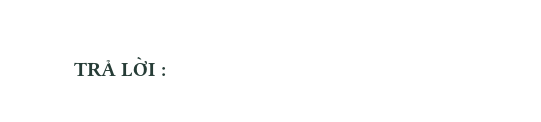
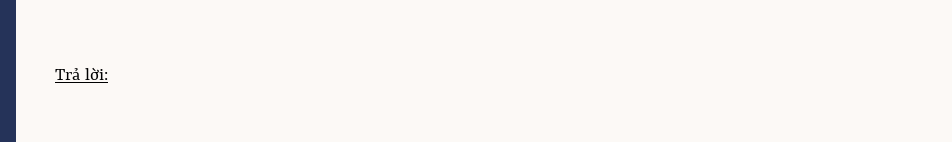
- TRẢ LỜI :
+ Trả lời:

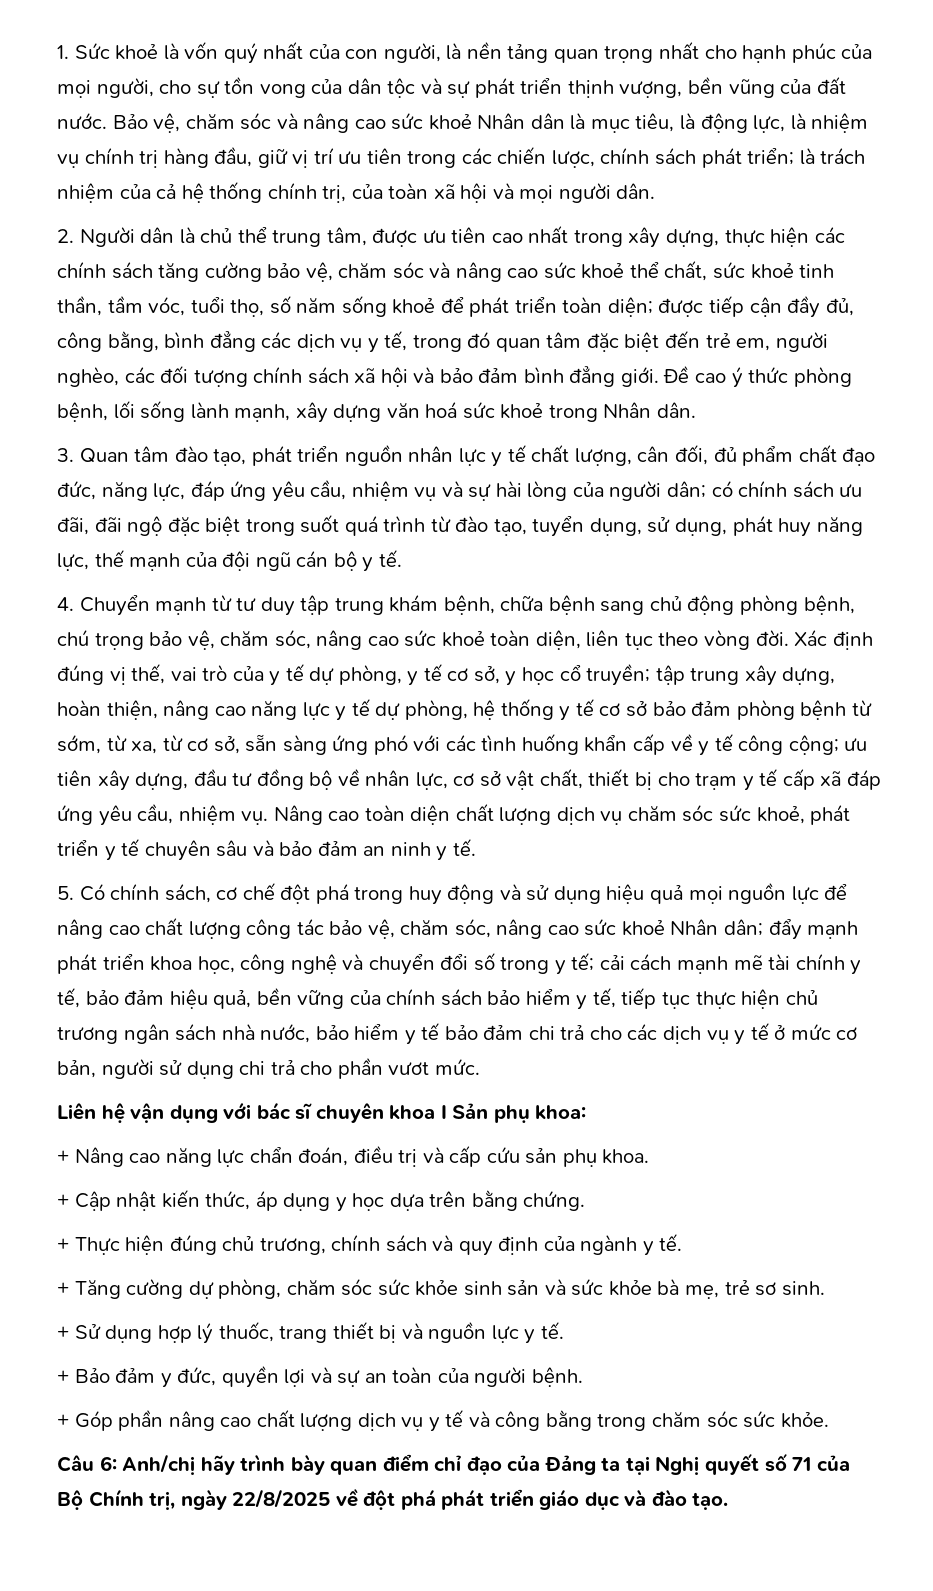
- Trả lời:
+ 1. Sức khoẻ là vốn quý nhất của con người, là nền tảng quan trọng nhất cho hạnh phúc của mọi người, cho sự tồn vong của dân tộc và sự phát triển thịnh vượng, bền vũng của đất nước. Bảo vệ, chăm sóc và nâng cao sức khoẻ Nhân dân là mục tiêu, là động lực, là nhiệm vụ chính trị hàng đầu, giữ vị trí ưu tiên trong các chiến lược, chính sách phát triển; là trách nhiệm của cả hệ thống chính trị, của toàn xã hội và mọi người dân.
+ 2. Người dân là chủ thể trung tâm, được ưu tiên cao nhất trong xây dựng, thực hiện các chính sách tăng cường bảo vệ, chăm sóc và nâng cao sức khoẻ thể chất, sức khoẻ tinh thần, tầm vóc, tuổi thọ, số năm sống khoẻ để phát triển toàn diện; được tiếp cận đầy đủ, công bằng, bình đẳng các dịch vụ y tế, trong đó quan tâm đặc biệt đến trẻ em, người nghèo, các đối tượng chính sách xã hội và bảo đảm bình đẳng giới. Đề cao ý thức phòng bệnh, lối sống lành mạnh, xây dựng văn hoá sức khoẻ trong Nhân dân.
+ 3. Quan tâm đào tạo, phát triển nguồn nhân lực y tế chất lượng, cân đối, đủ phẩm chất đạo đức, năng lực, đáp ứng yêu cầu, nhiệm vụ và sự hài lòng của người dân; có chính sách ưu đãi, đãi ngộ đặc biệt trong suốt quá trình từ đào tạo, tuyển dụng, sử dụng, phát huy năng lực, thế mạnh của đội ngũ cán bộ y tế.
+ 4. Chuyển mạnh từ tư duy tập trung khám bệnh, chữa bệnh sang chủ động phòng bệnh, chú trọng bảo vệ, chăm sóc, nâng cao sức khoẻ toàn diện, liên tục theo vòng đời. Xác định đúng vị thế, vai trò của y tế dự phòng, y tế cơ sở, y học cổ truyền; tập trung xây dựng, hoàn thiện, nâng cao năng lực y tế dự phòng, hệ thống y tế cơ sở bảo đảm phòng bệnh từ sớm, từ xa, từ cơ sở, sẵn sàng ứng phó với các tình huống khẩn cấp về y tế công cộng; ưu tiên xây dựng, đầu tư đồng bộ về nhân lực, cơ sở vật chất, thiết bị cho trạm y tế cấp xã đáp ứng yêu cầu, nhiệm vụ. Nâng cao toàn diện chất lượng dịch vụ chăm sóc sức khoẻ, phát triển y tế chuyên sâu và bảo đảm an ninh y tế.
+ 5. Có chính sách, cơ chế đột phá trong huy động và sử dụng hiệu quả mọi nguồn lực để nâng cao chất lượng công tác bảo vệ, chăm sóc, nâng cao sức khoẻ Nhân dân; đẩy mạnh phát triển khoa học, công nghệ và chuyển đổi số trong y tế; cải cách mạnh mẽ tài chính y tế, bảo đảm hiệu quả, bền vững của chính sách bảo hiểm y tế, tiếp tục thực hiện chủ trương ngân sách nhà nước, bảo hiểm y tế bảo đảm chi trả cho các dịch vụ y tế ở mức cơ bản, người sử dụng chi trả cho phần vươt mức.
+ Liên hệ vận dụng với bác sĩ chuyên khoa I Sản phụ khoa:
+ + Nâng cao năng lực chẩn đoán, điều trị và cấp cứu sản phụ khoa.
+ + Cập nhật kiến thức, áp dụng y học dựa trên bằng chứng.
+ + Thực hiện đúng chủ trương, chính sách và quy định của ngành y tế.
+ + Tăng cường dự phòng, chăm sóc sức khỏe sinh sản và sức khỏe bà mẹ, trẻ sơ sinh.
+ + Sử dụng hợp lý thuốc, trang thiết bị và nguồn lực y tế.
+ + Bảo đảm y đức, quyền lợi và sự an toàn của người bệnh.
+ + Góp phần nâng cao chất lượng dịch vụ y tế và công bằng trong chăm sóc sức khỏe.
+ Câu 6: Anh/chị hãy trình bày quan điểm chỉ đạo của Đảng ta tại Nghị quyết số 71 của Bộ Chính trị, ngày 22/8/2025 về đột phá phát triển giáo dục và đào tạo.

